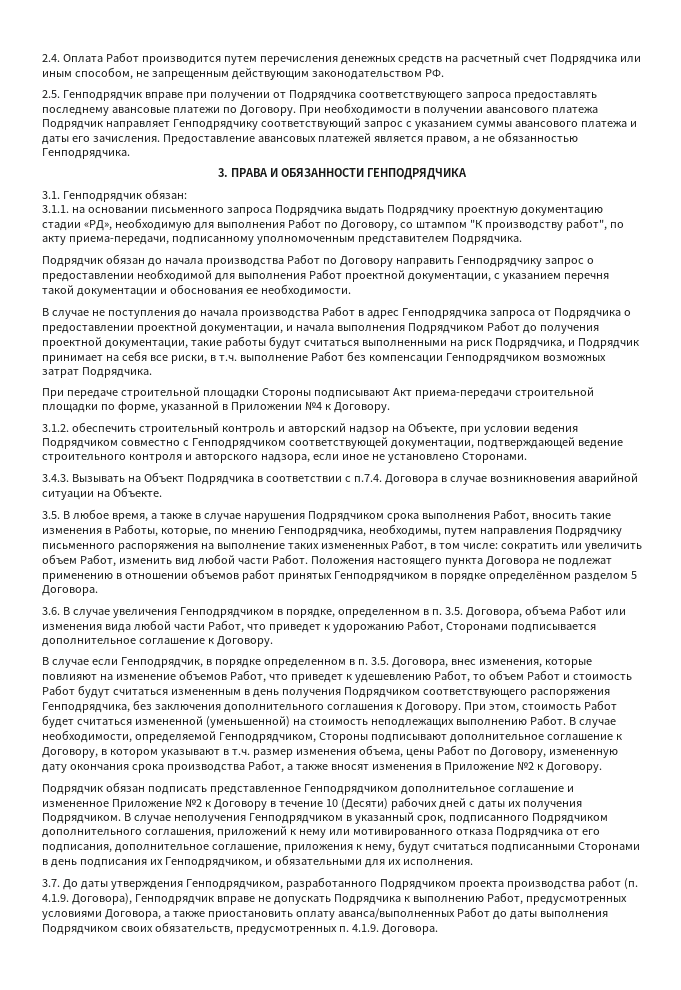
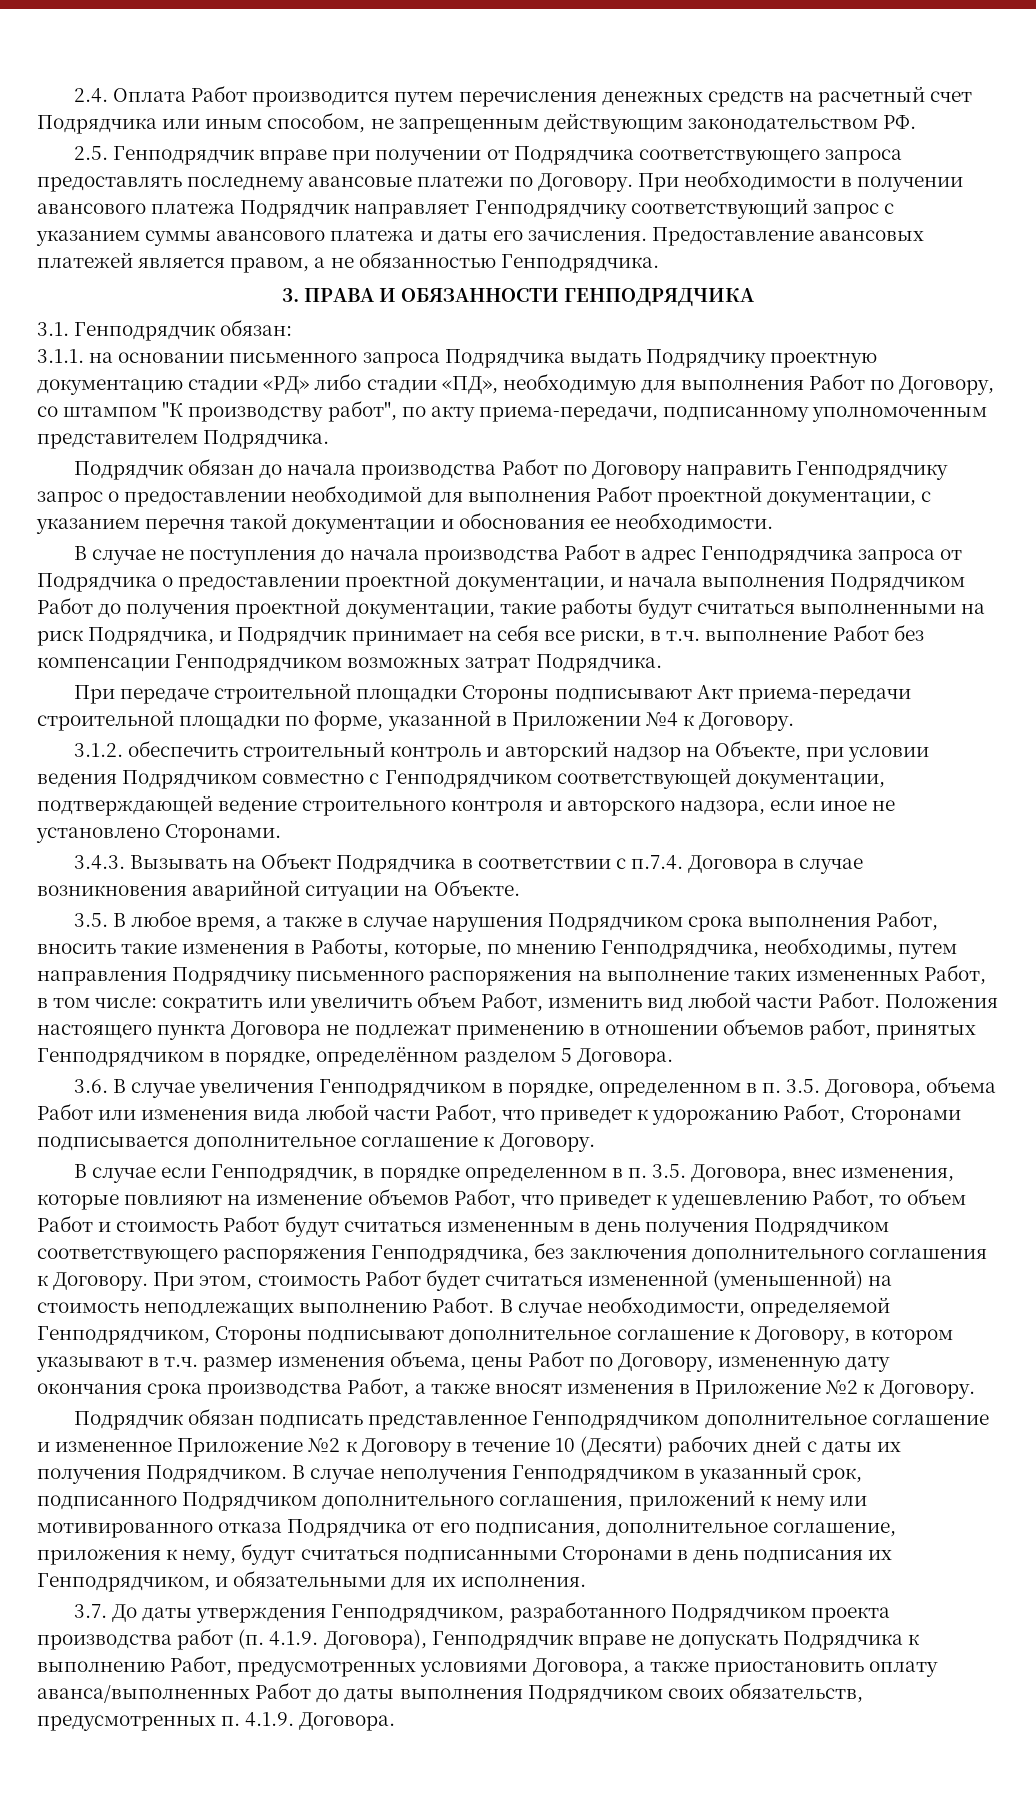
- 3.1.1. на основании письменного запроса Подрядчика выдать Подрядчику проектную документацию стадии «РД», необходимую для выполнения Работ по Договору, со штампом "К производству работ", по акту приема-передачи, подписанному уполномоченным представителем Подрядчика.
+ 3.1.1. на основании письменного запроса Подрядчика выдать Подрядчику проектную документацию стадии «РД» либо стадии «ПД», необходимую для выполнения Работ по Договору, со штампом "К производству работ", по акту приема-передачи, подписанному уполномоченным представителем Подрядчика.
- Положения настоящего пункта Договора не подлежат применению в отношении объемов работ принятых Генподрядчиком в порядке определённом разделом 5 Договора.
+ Положения настоящего пункта Договора не подлежат применению в отношении объемов работ, принятых Генподрядчиком в порядке, определённом разделом 5 Договора.

